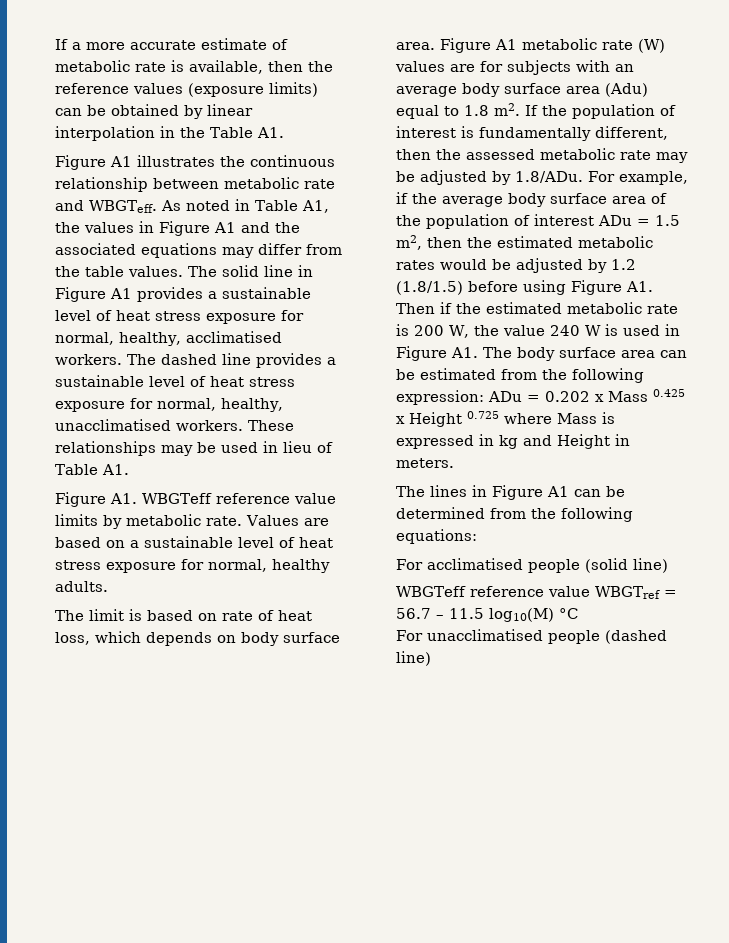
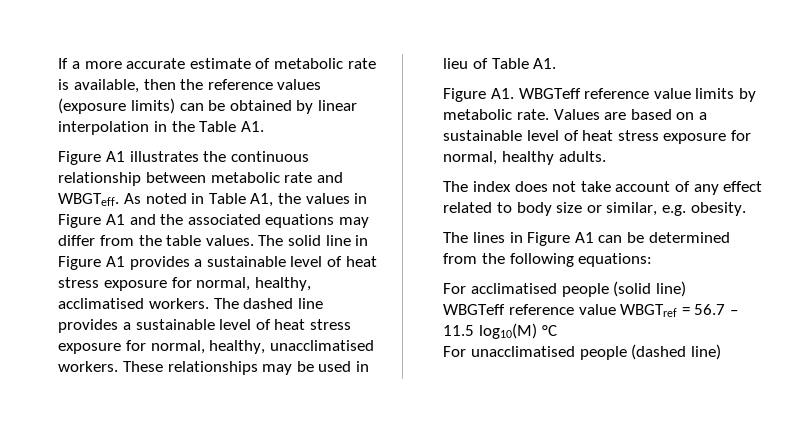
- The limit is based on rate of heat loss, which depends on body surface area. Figure A1 metabolic rate (W) values are for subjects with an average body surface area (Adu) equal to 1.8 m2. If the population of interest is fundamentally different, then the assessed metabolic rate may be adjusted by 1.8/ADu. For example, if the average body surface area of the population of interest ADu = 1.5 m2, then the estimated metabolic rates would be adjusted by 1.2 (1.8/1.5) before using Figure A1. Then if the estimated metabolic rate is 200 W, the value 240 W is used in Figure A1. The body surface area can be estimated from the following expression: ADu = 0.202 x Mass 0.425 x Height 0.725 where Mass is expressed in kg and Height in meters.
+ The index does not take account of any effect related to body size or similar, e.g. obesity.

